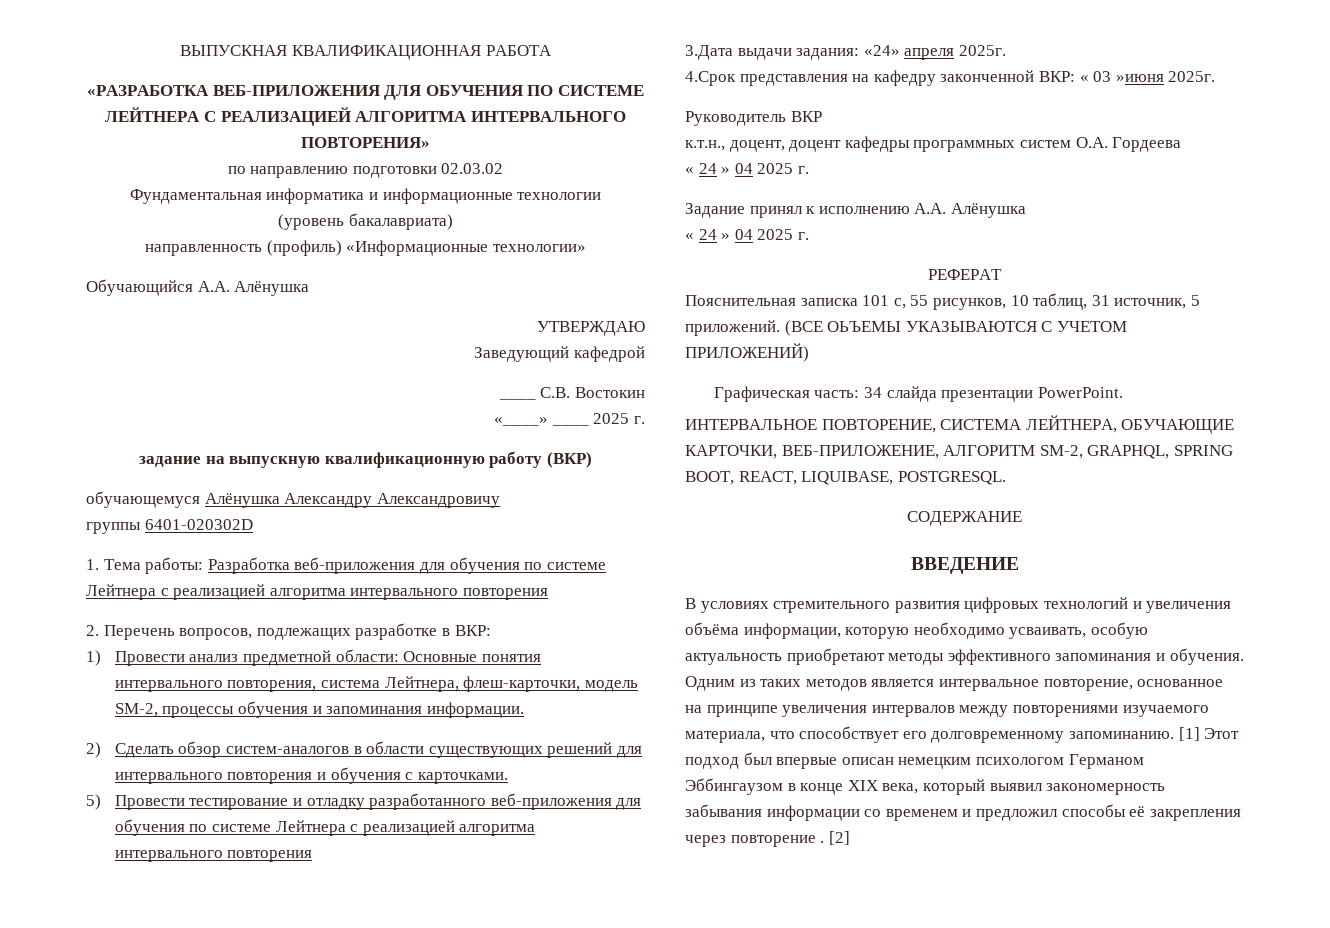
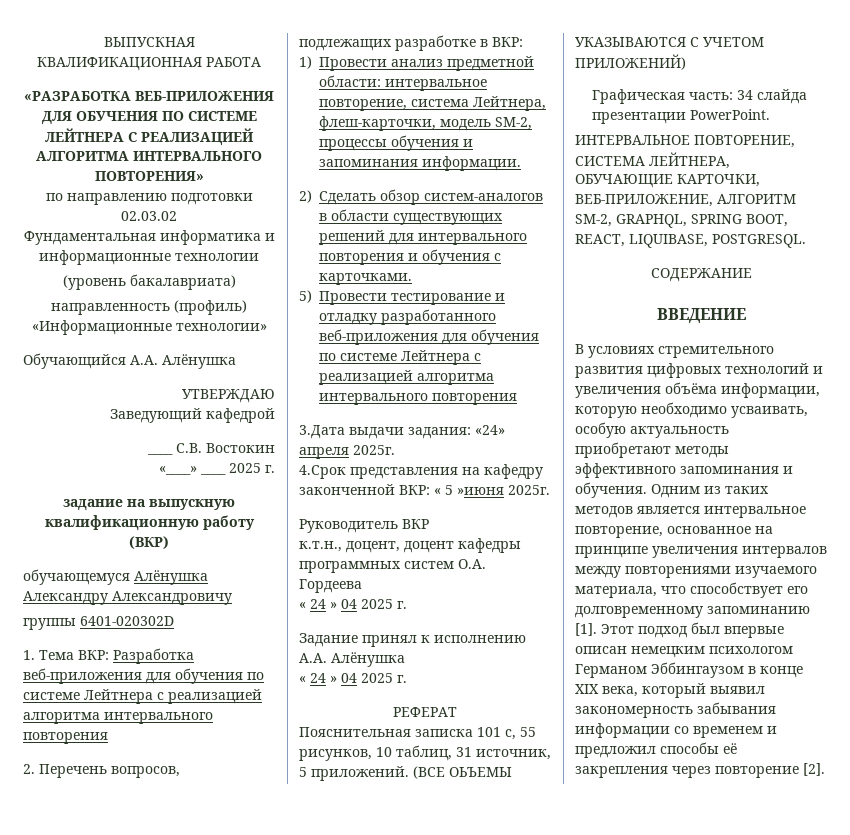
- 1. Тема работы: Разработка веб-приложения для обучения по системе Лейтнера с реализацией алгоритма интервального повторения
+ 1. Тема ВКР: Разработка веб-приложения для обучения по системе Лейтнера с реализацией алгоритма интервального повторения
- 1) Провести анализ предметной области: Основные понятия интервального повторения, система Лейтнера, флеш-карточки, модель SM-2, процессы обучения и запоминания информации.
+ 1) Провести анализ предметной области: интервальное повторение, система Лейтнера, флеш-карточки, модель SM-2, процессы обучения и запоминания информации.
- 4.Срок представления на кафедру законченной ВКР: « 03 »июня 2025г.
+ 4.Срок представления на кафедру законченной ВКР: « 5 »июня 2025г.
- Одним из таких методов является интервальное повторение, основанное на принципе увеличения интервалов между повторениями изучаемого материала, что способствует его долговременному запоминанию. [1] Этот подход был впервые описан немецким психологом Германом Эббингаузом в конце XIX века, который выявил закономерность забывания информации со временем и предложил способы её закрепления через повторение . [2]
+ Одним из таких методов является интервальное повторение, основанное на принципе увеличения интервалов между повторениями изучаемого материала, что способствует его долговременному запоминанию [1]. Этот подход был впервые описан немецким психологом Германом Эббингаузом в конце XIX века, который выявил закономерность забывания информации со временем и предложил способы её закрепления через повторение [2].

